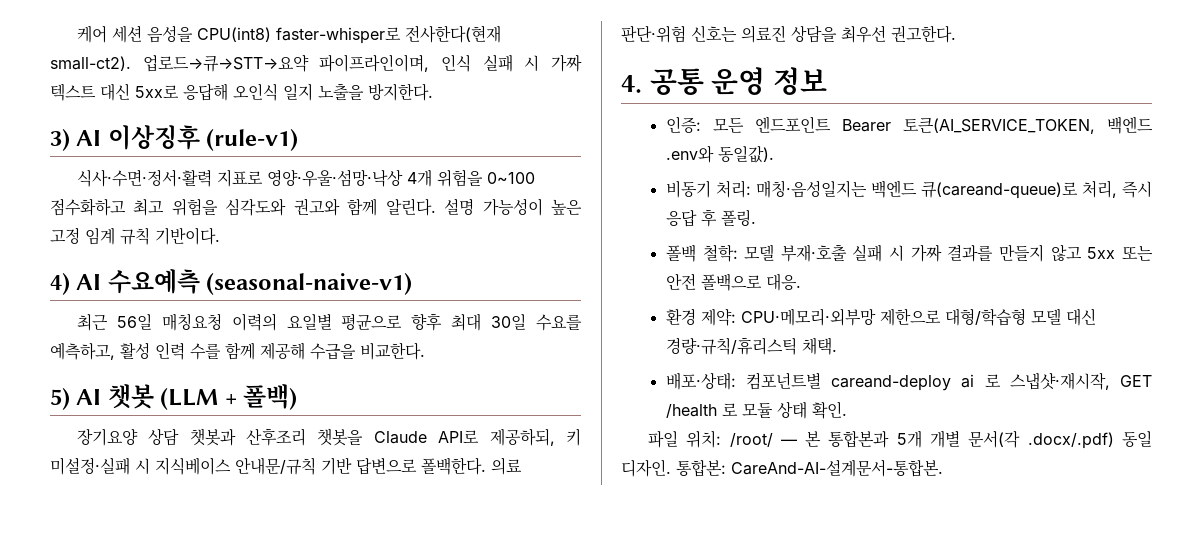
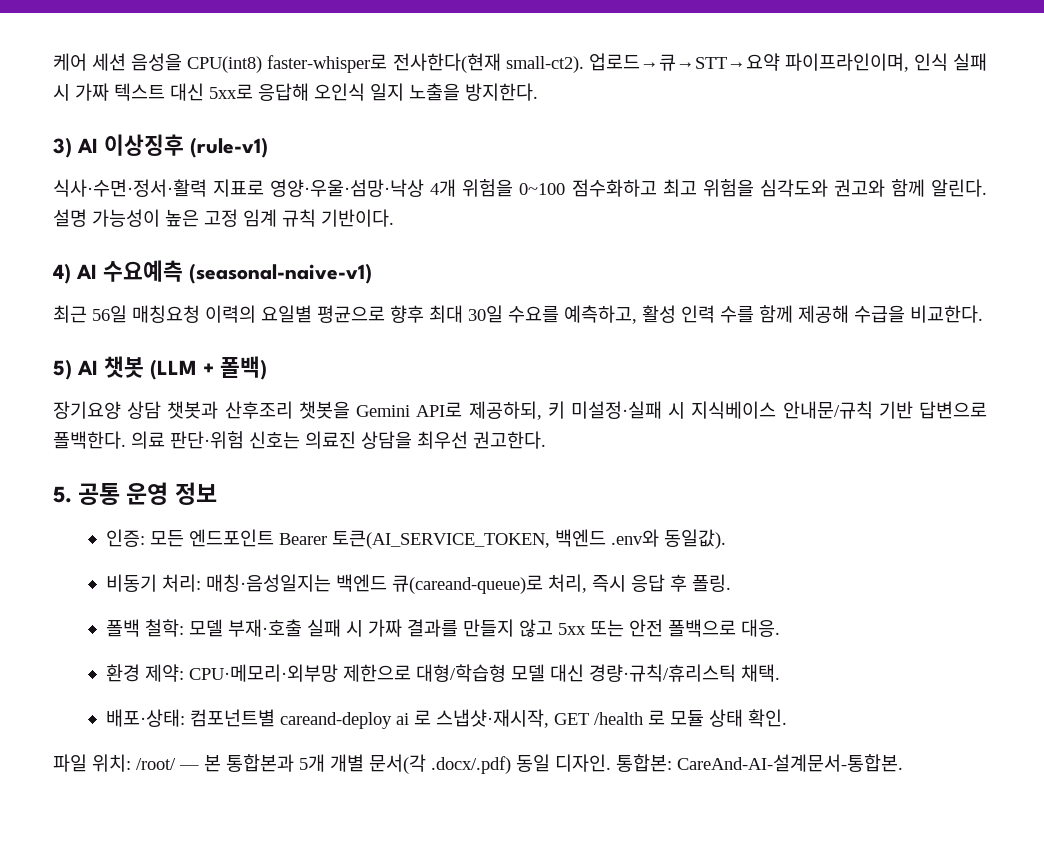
- 장기요양 상담 챗봇과 산후조리 챗봇을 Claude API로 제공하되, 키 미설정·실패 시 지식베이스 안내문/규칙 기반 답변으로 폴백한다.
+ 장기요양 상담 챗봇과 산후조리 챗봇을 Gemini API로 제공하되, 키 미설정·실패 시 지식베이스 안내문/규칙 기반 답변으로 폴백한다.
- 4. 공통 운영 정보
+ 5. 공통 운영 정보

